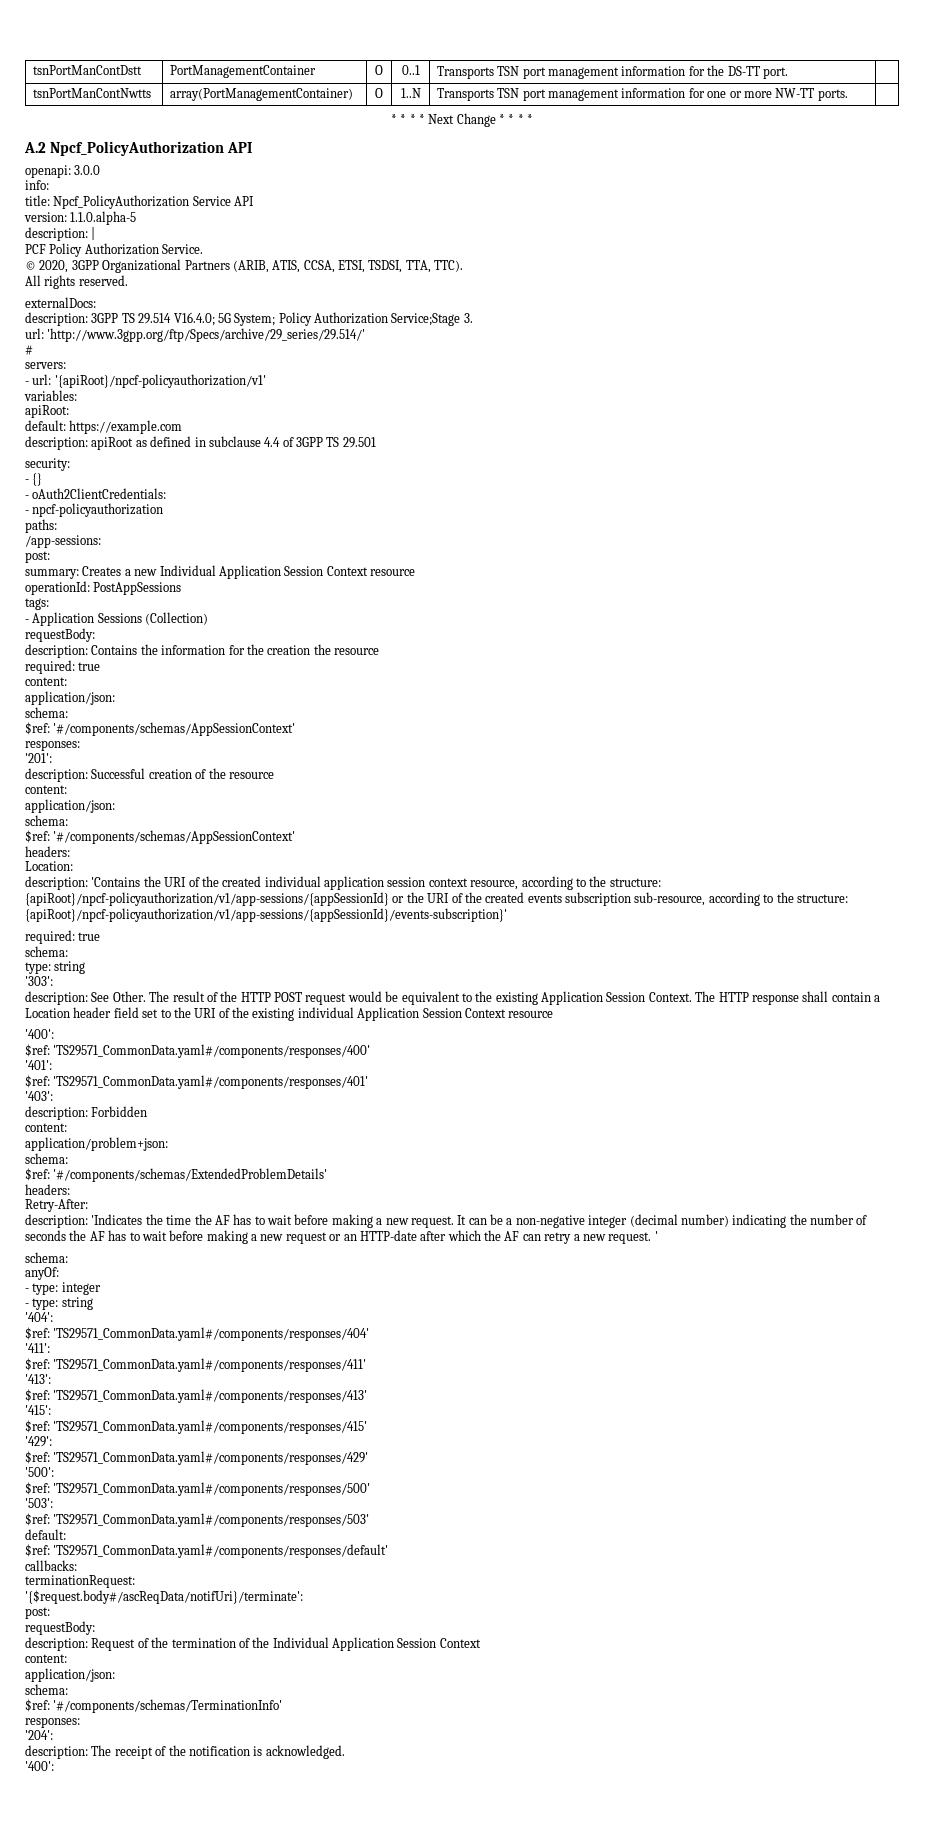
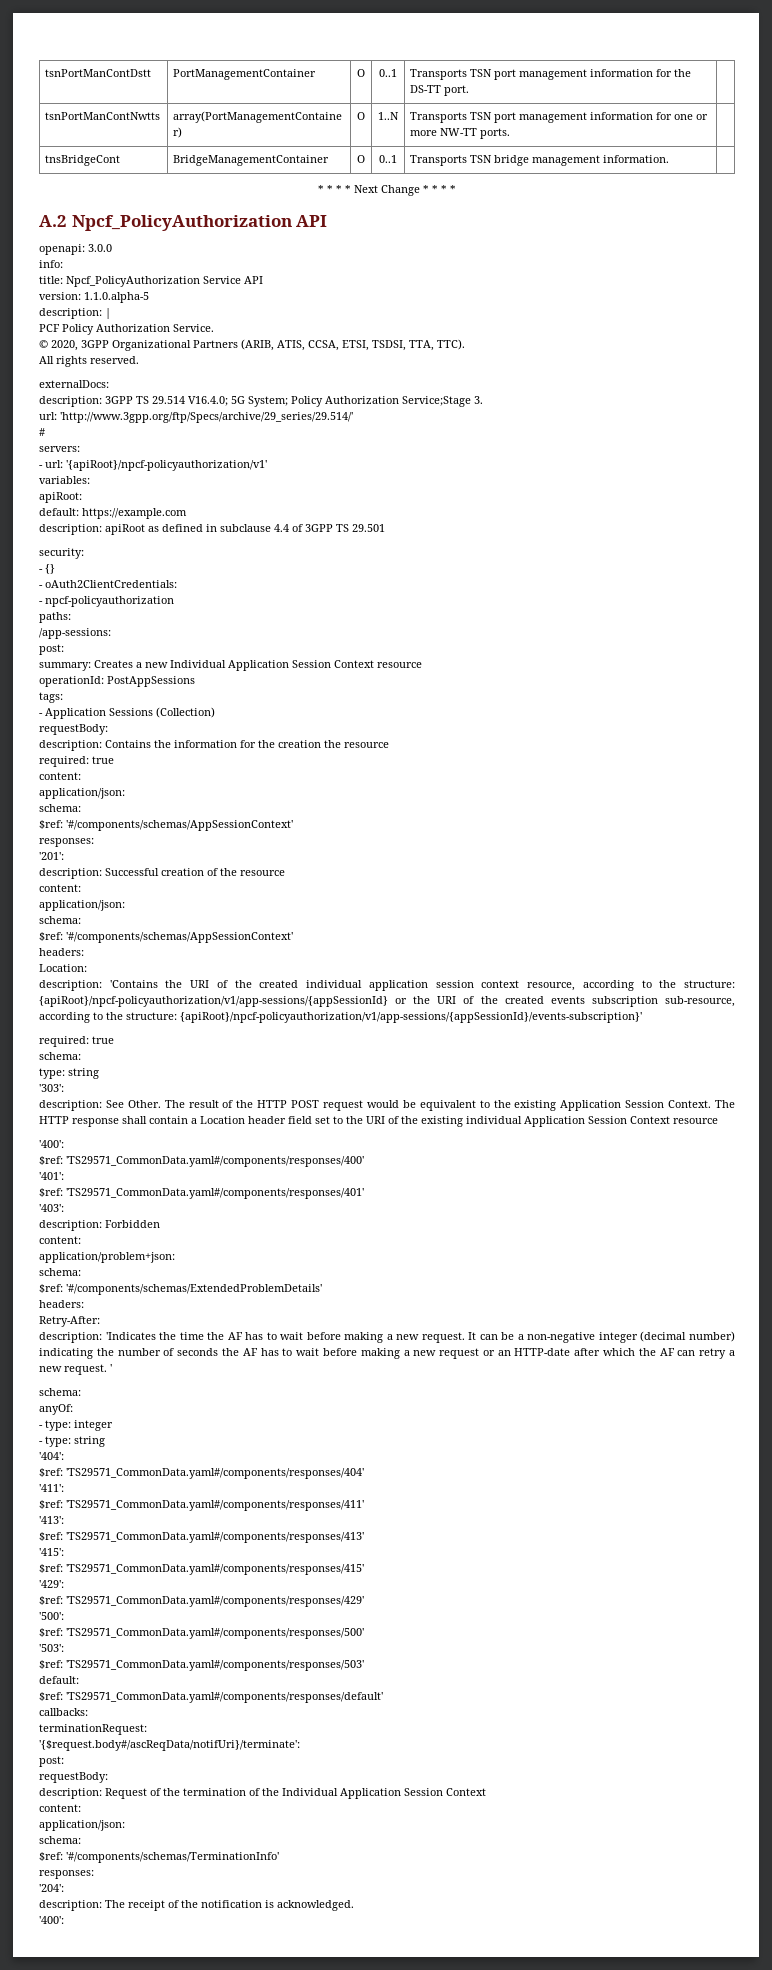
+ tnsBridgeCont | BridgeManagementContainer | O | 0..1 | Transports TSN bridge management information. |

